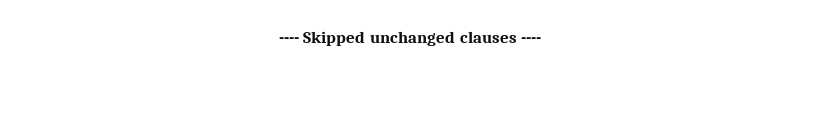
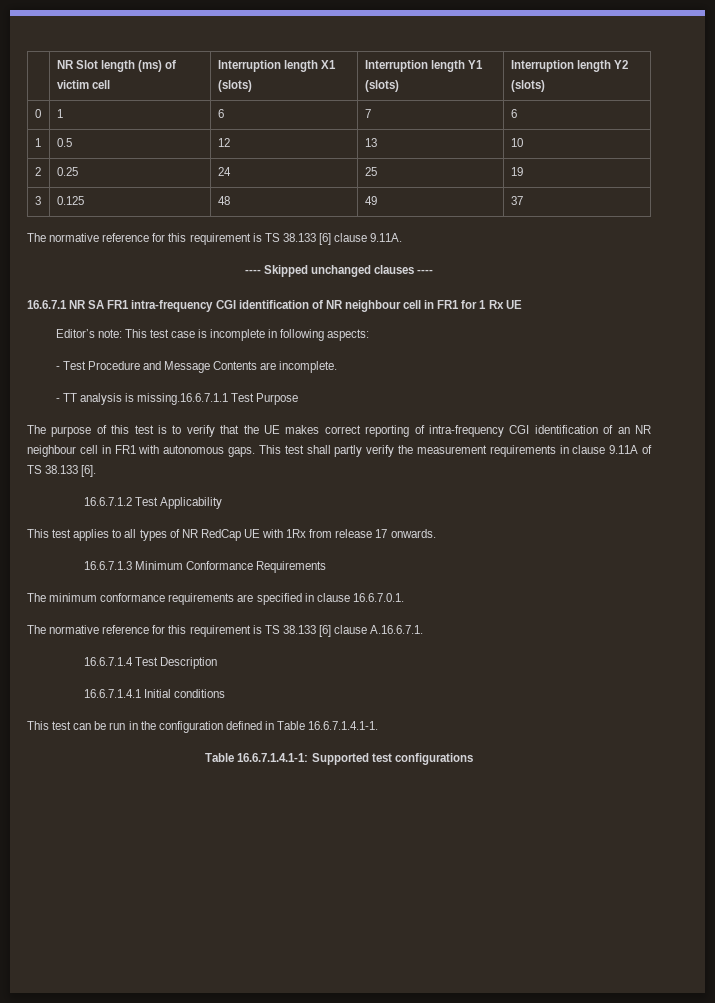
+ | NR Slot length (ms) of victim cell | Interruption length X1 (slots) | Interruption length Y1 (slots) | Interruption length Y2 (slots)
+ 0 | 1 | 6 | 7 | 6
+ 1 | 0.5 | 12 | 13 | 10
+ 2 | 0.25 | 24 | 25 | 19
+ 3 | 0.125 | 48 | 49 | 37
+ The normative reference for this requirement is TS 38.133 [6] clause 9.11A.
+ 16.6.7.1 NR SA FR1 intra-frequency CGI identification of NR neighbour cell in FR1 for 1 Rx UE
+ Editor’s note: This test case is incomplete in following aspects:
+ - Test Procedure and Message Contents are incomplete.
+ - TT analysis is missing.16.6.7.1.1 Test Purpose
+ The purpose of this test is to verify that the UE makes correct reporting of intra-frequency CGI identification of an NR neighbour cell in FR1 with autonomous gaps. This test shall partly verify the measurement requirements in clause 9.11A of TS 38.133 [6].
+ 16.6.7.1.2 Test Applicability
+ This test applies to all types of NR RedCap UE with 1Rx from release 17 onwards.
+ 16.6.7.1.3 Minimum Conformance Requirements
+ The minimum conformance requirements are specified in clause 16.6.7.0.1.
+ The normative reference for this requirement is TS 38.133 [6] clause A.16.6.7.1.
+ 16.6.7.1.4 Test Description
+ 16.6.7.1.4.1 Initial conditions
+ This test can be run in the configuration defined in Table 16.6.7.1.4.1-1.
+ Table 16.6.7.1.4.1-1: Supported test configurations

